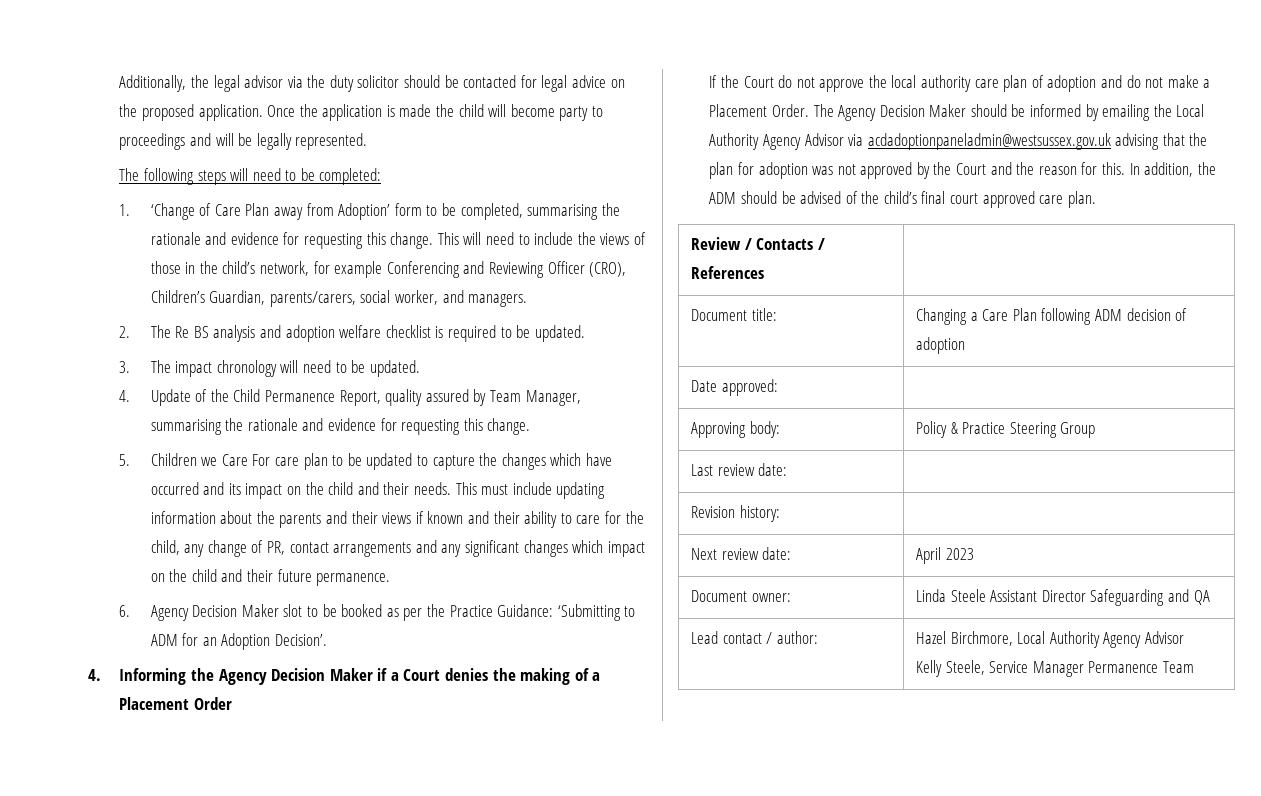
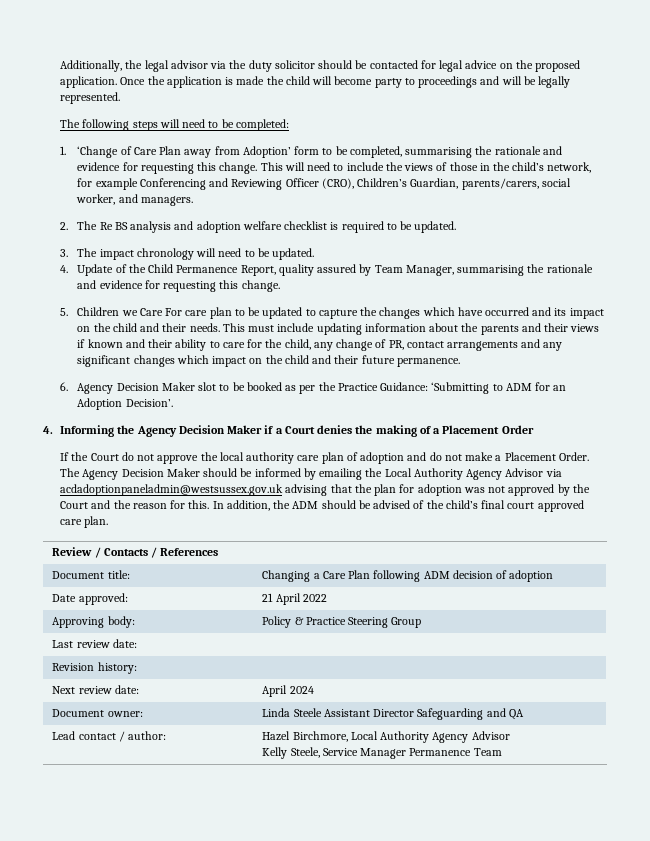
- Date approved: |
+ Date approved: | 21 April 2022
- Next review date: | April 2023
+ Next review date: | April 2024

